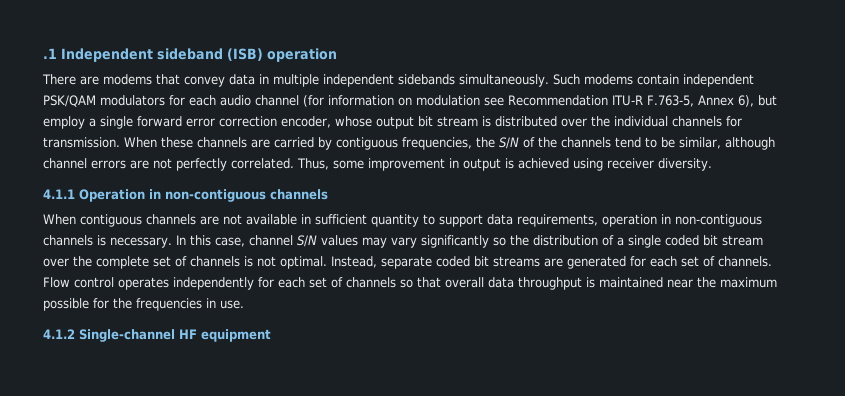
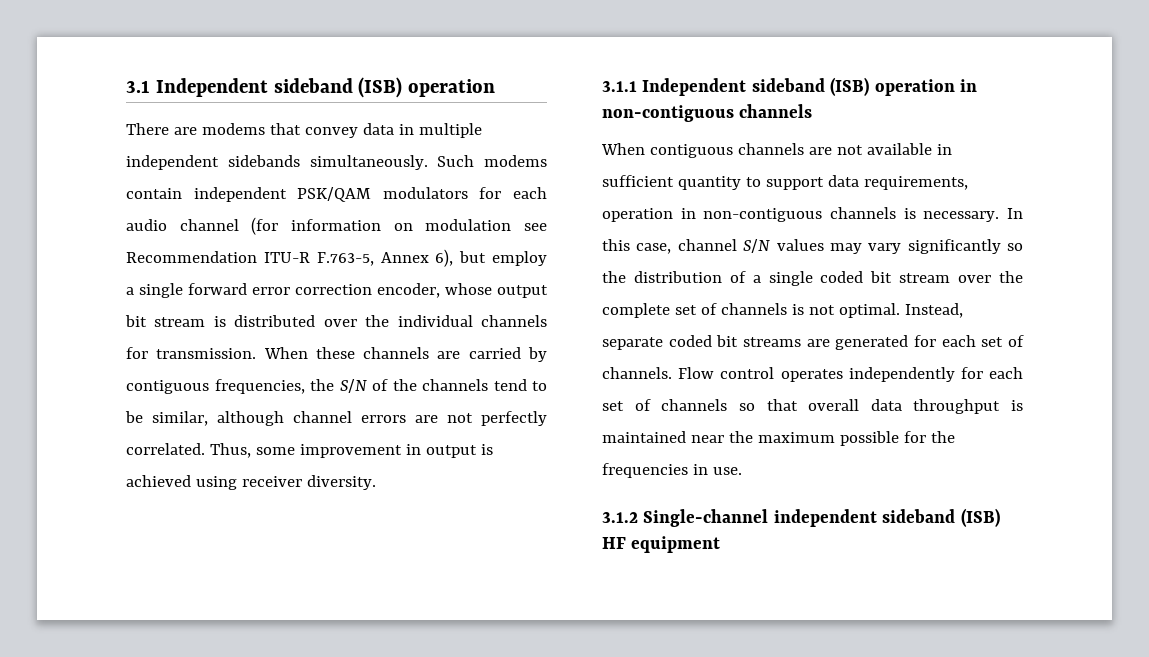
- .1 Independent sideband (ISB) operation
+ 3.1 Independent sideband (ISB) operation
- 4.1.1 Operation in non-contiguous channels
+ 3.1.1 Independent sideband (ISB) operation in non-contiguous channels
- 4.1.2 Single-channel HF equipment
+ 3.1.2 Single-channel independent sideband (ISB) HF equipment

